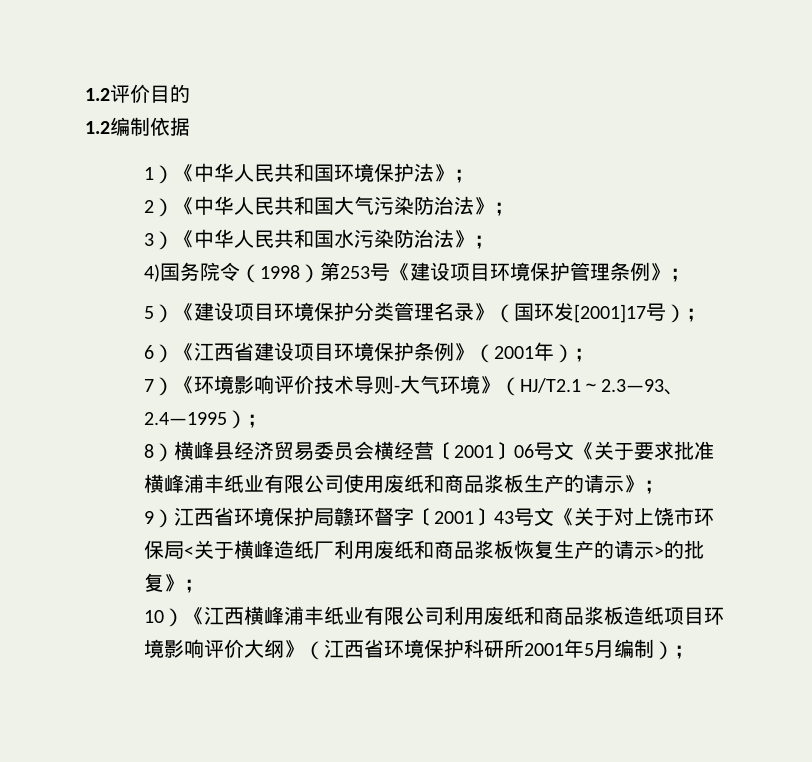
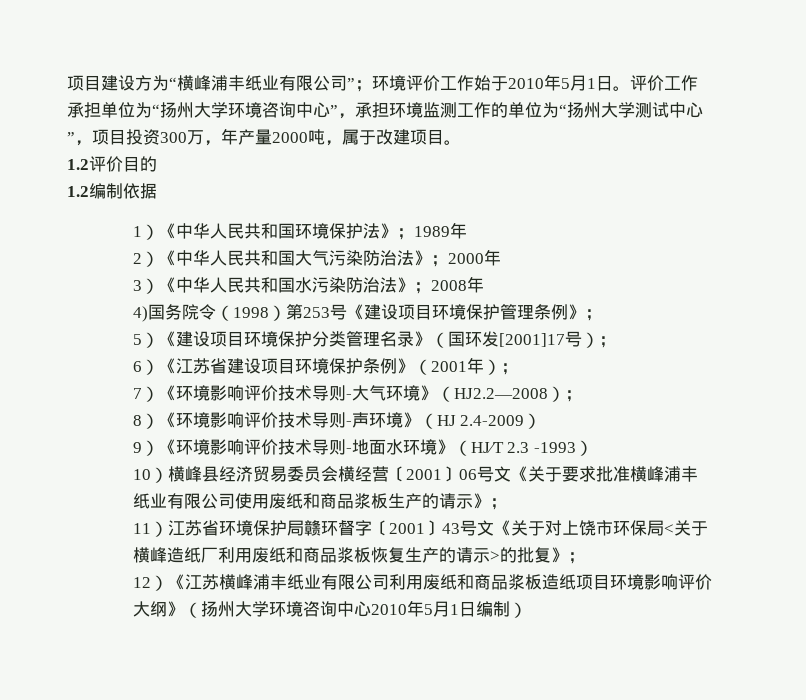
+ 项目建设方为“横峰浦丰纸业有限公司”；环境评价工作始于2010年5月1日。评价工作承担单位为“扬州大学环境咨询中心”，承担环境监测工作的单位为“扬州大学测试中心”，项目投资300万，年产量2000吨，属于改建项目。
- 1）《中华人民共和国环境保护法》；
+ 1）《中华人民共和国环境保护法》；1989年
- 2）《中华人民共和国大气污染防治法》；
+ 2）《中华人民共和国大气污染防治法》；2000年
- 3）《中华人民共和国水污染防治法》；
+ 3）《中华人民共和国水污染防治法》；2008年
- 6）《江西省建设项目环境保护条例》（2001年）；
+ 6）《江苏省建设项目环境保护条例》（2001年）；
- 7）《环境影响评价技术导则-大气环境》（HJ/T2.1～2.3—93、2.4—1995）；
+ 7）《环境影响评价技术导则-大气环境》（HJ2.2—2008）；
- 8）横峰县经济贸易委员会横经营〔2001〕06号文《关于要求批准横峰浦丰纸业有限公司使用废纸和商品浆板生产的请示》；
+ 8）《环境影响评价技术导则-声环境》（HJ 2.4-2009）
+ 9）《环境影响评价技术导则-地面水环境》（HJ∕T 2.3 -1993）
+ 10）横峰县经济贸易委员会横经营〔2001〕06号文《关于要求批准横峰浦丰纸业有限公司使用废纸和商品浆板生产的请示》；
- 9）江西省环境保护局赣环督字〔2001〕43号文《关于对上饶市环保局<关于横峰造纸厂利用废纸和商品浆板恢复生产的请示>的批复》；
+ 11）江苏省环境保护局赣环督字〔2001〕43号文《关于对上饶市环保局<关于横峰造纸厂利用废纸和商品浆板恢复生产的请示>的批复》；
- 10）《江西横峰浦丰纸业有限公司利用废纸和商品浆板造纸项目环境影响评价大纲》（江西省环境保护科研所2001年5月编制）；
+ 12）《江苏横峰浦丰纸业有限公司利用废纸和商品浆板造纸项目环境影响评价大纲》（扬州大学环境咨询中心2010年5月1日编制）

